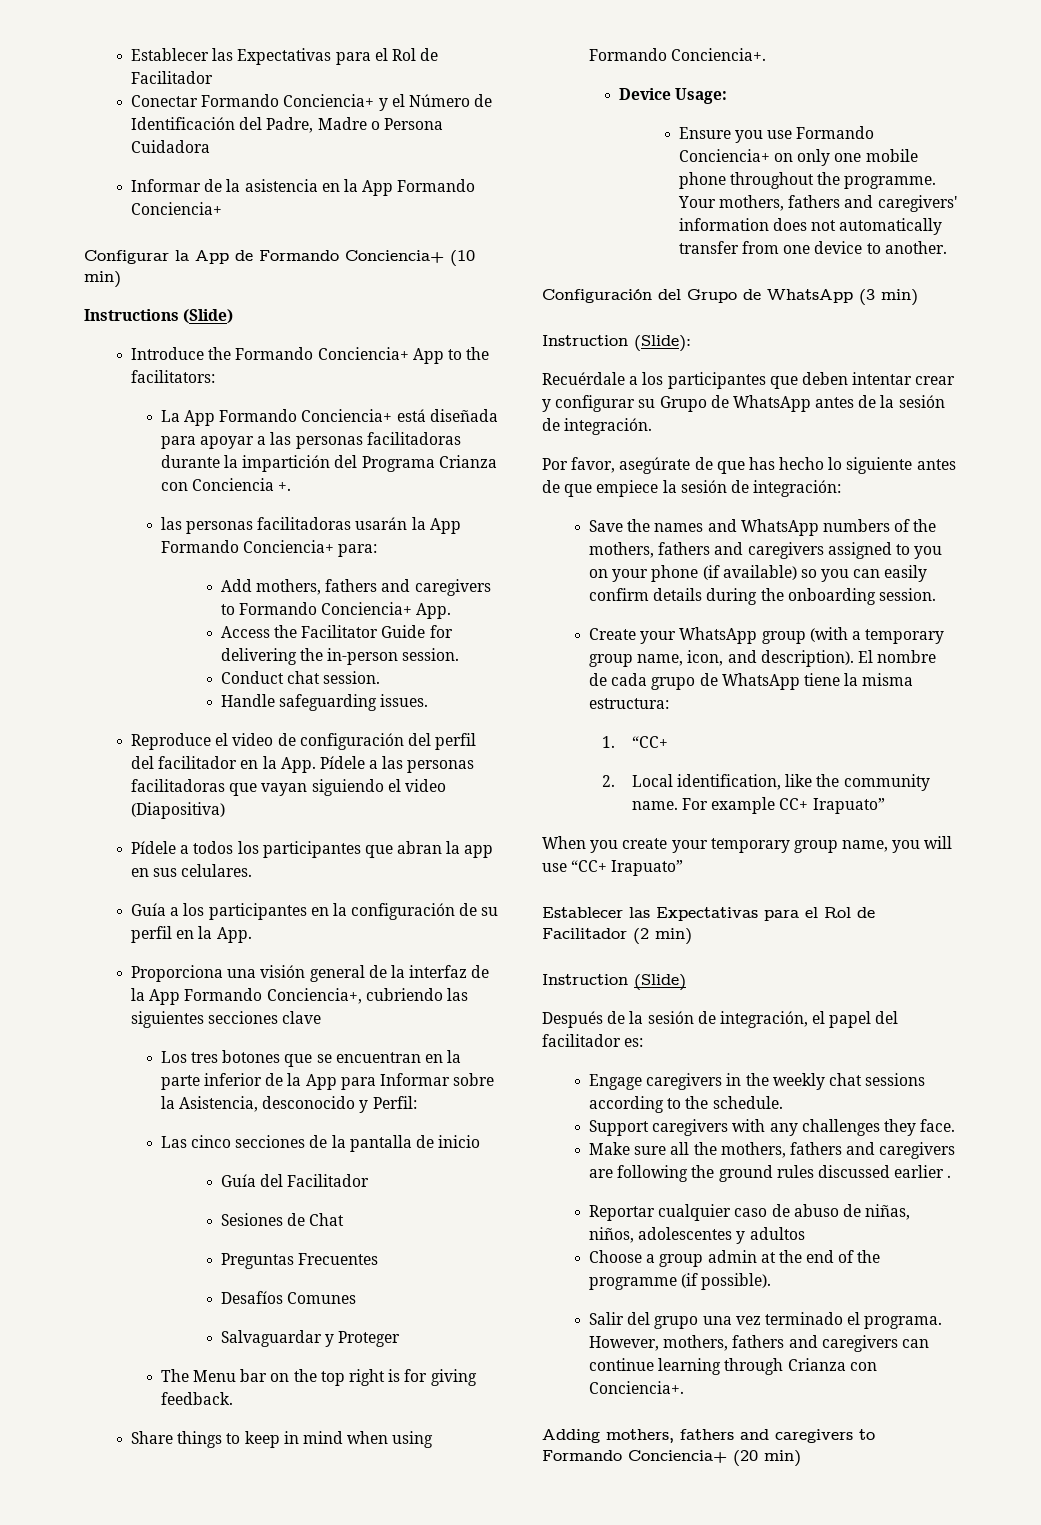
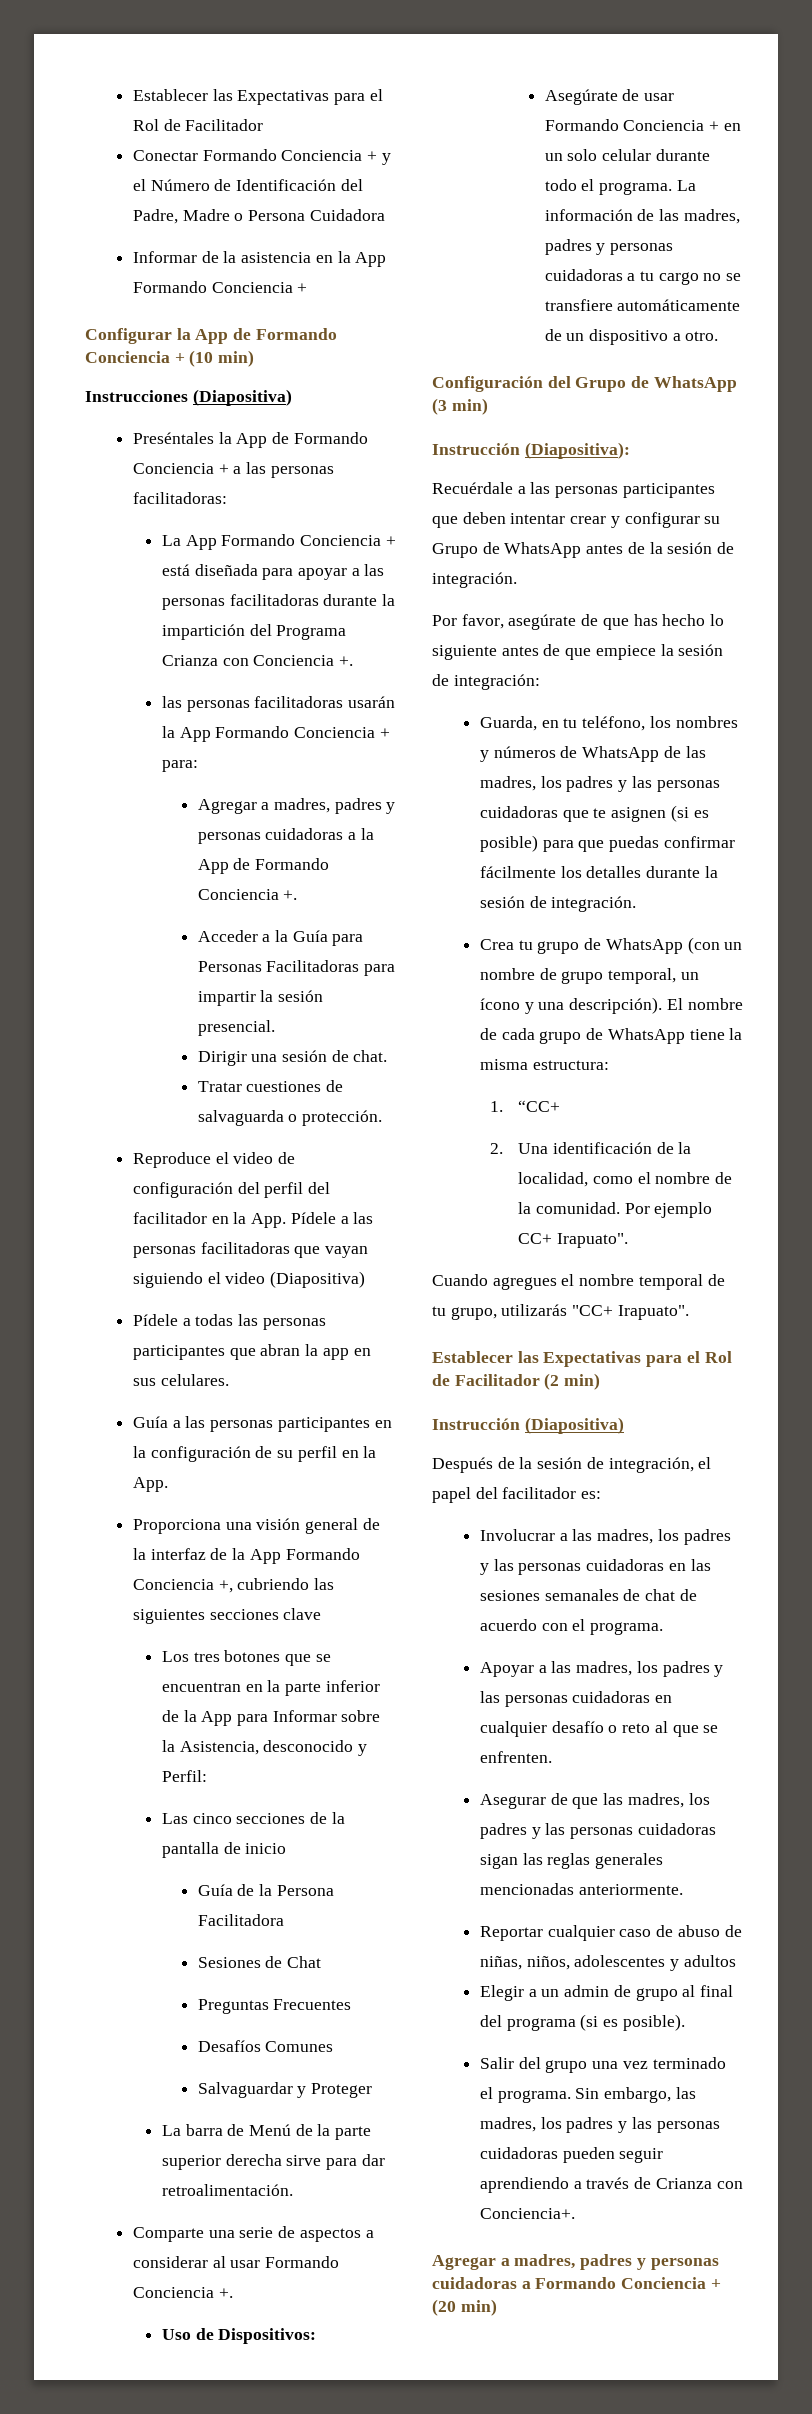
- Conectar Formando Conciencia+ y el Número de Identificación del Padre, Madre o Persona Cuidadora
+ Conectar Formando Conciencia + y el Número de Identificación del Padre, Madre o Persona Cuidadora
- Informar de la asistencia en la App Formando Conciencia+
+ Informar de la asistencia en la App Formando Conciencia +
- Configurar la App de Formando Conciencia+ (10 min)
+ Configurar la App de Formando Conciencia + (10 min)
- Instructions (Slide)
- Introduce the Formando Conciencia+ App to the facilitators:
+ Instrucciones (Diapositiva)
+ Preséntales la App de Formando Conciencia + a las personas facilitadoras:
- La App Formando Conciencia+ está diseñada para apoyar a las personas facilitadoras durante la impartición del Programa Crianza con Conciencia +.
+ La App Formando Conciencia + está diseñada para apoyar a las personas facilitadoras durante la impartición del Programa Crianza con Conciencia +.
- las personas facilitadoras usarán la App Formando Conciencia+ para:
+ las personas facilitadoras usarán la App Formando Conciencia + para:
- Add mothers, fathers and caregivers to Formando Conciencia+ App.
- Access the Facilitator Guide for delivering the in-person session.
- Conduct chat session.
- Handle safeguarding issues.
+ Agregar a madres, padres y personas cuidadoras a la App de Formando Conciencia +.
+ Acceder a la Guía para Personas Facilitadoras para impartir la sesión presencial.
+ Dirigir una sesión de chat.
+ Tratar cuestiones de salvaguarda o protección.
- Pídele a todos los participantes que abran la app en sus celulares.
+ Pídele a todas las personas participantes que abran la app en sus celulares.
- Guía a los participantes en la configuración de su perfil en la App.
+ Guía a las personas participantes en la configuración de su perfil en la App.
- Proporciona una visión general de la interfaz de la App Formando Conciencia+, cubriendo las siguientes secciones clave
+ Proporciona una visión general de la interfaz de la App Formando Conciencia +, cubriendo las siguientes secciones clave
- Guía del Facilitador
+ Guía de la Persona Facilitadora
- The Menu bar on the top right is for giving feedback.
- Share things to keep in mind when using Formando Conciencia+.
- Device Usage:
- Ensure you use Formando Conciencia+ on only one mobile phone throughout the programme. Your mothers, fathers and caregivers' information does not automatically transfer from one device to another.
+ La barra de Menú de la parte superior derecha sirve para dar retroalimentación.
+ Comparte una serie de aspectos a considerar al usar Formando Conciencia +.
+ Uso de Dispositivos:
+ Asegúrate de usar Formando Conciencia + en un solo celular durante todo el programa. La información de las madres, padres y personas cuidadoras a tu cargo no se transfiere automáticamente de un dispositivo a otro.
- Instruction (Slide):
+ Instrucción (Diapositiva):
- Recuérdale a los participantes que deben intentar crear y configurar su Grupo de WhatsApp antes de la sesión de integración.
+ Recuérdale a las personas participantes que deben intentar crear y configurar su Grupo de WhatsApp antes de la sesión de integración.
- Save the names and WhatsApp numbers of the mothers, fathers and caregivers assigned to you on your phone (if available) so you can easily confirm details during the onboarding session.
- Create your WhatsApp group (with a temporary group name, icon, and description).
+ Guarda, en tu teléfono, los nombres y números de WhatsApp de las madres, los padres y las personas cuidadoras que te asignen (si es posible) para que puedas confirmar fácilmente los detalles durante la sesión de integración.
+ Crea tu grupo de WhatsApp (con un nombre de grupo temporal, un ícono y una descripción).
- 2. Local identification, like the community name. For example CC+ Irapuato”
- When you create your temporary group name, you will use “CC+ Irapuato”
+ 2. Una identificación de la localidad, como el nombre de la comunidad. Por ejemplo CC+ Irapuato".
+ Cuando agregues el nombre temporal de tu grupo, utilizarás "CC+ Irapuato".
- Instruction (Slide)
+ Instrucción (Diapositiva)
- Engage caregivers in the weekly chat sessions according to the schedule.
- Support caregivers with any challenges they face.
- Make sure all the mothers, fathers and caregivers are following the ground rules discussed earlier .
+ Involucrar a las madres, los padres y las personas cuidadoras en las sesiones semanales de chat de acuerdo con el programa.
+ Apoyar a las madres, los padres y las personas cuidadoras en cualquier desafío o reto al que se enfrenten.
+ Asegurar de que las madres, los padres y las personas cuidadoras sigan las reglas generales mencionadas anteriormente.
- Choose a group admin at the end of the programme (if possible).
+ Elegir a un admin de grupo al final del programa (si es posible).
- However, mothers, fathers and caregivers can continue learning through Crianza con Conciencia+.
- Adding mothers, fathers and caregivers to Formando Conciencia+ (20 min)
+ Sin embargo, las madres, los padres y las personas cuidadoras pueden seguir aprendiendo a través de Crianza con Conciencia+.
+ Agregar a madres, padres y personas cuidadoras a Formando Conciencia + (20 min)

